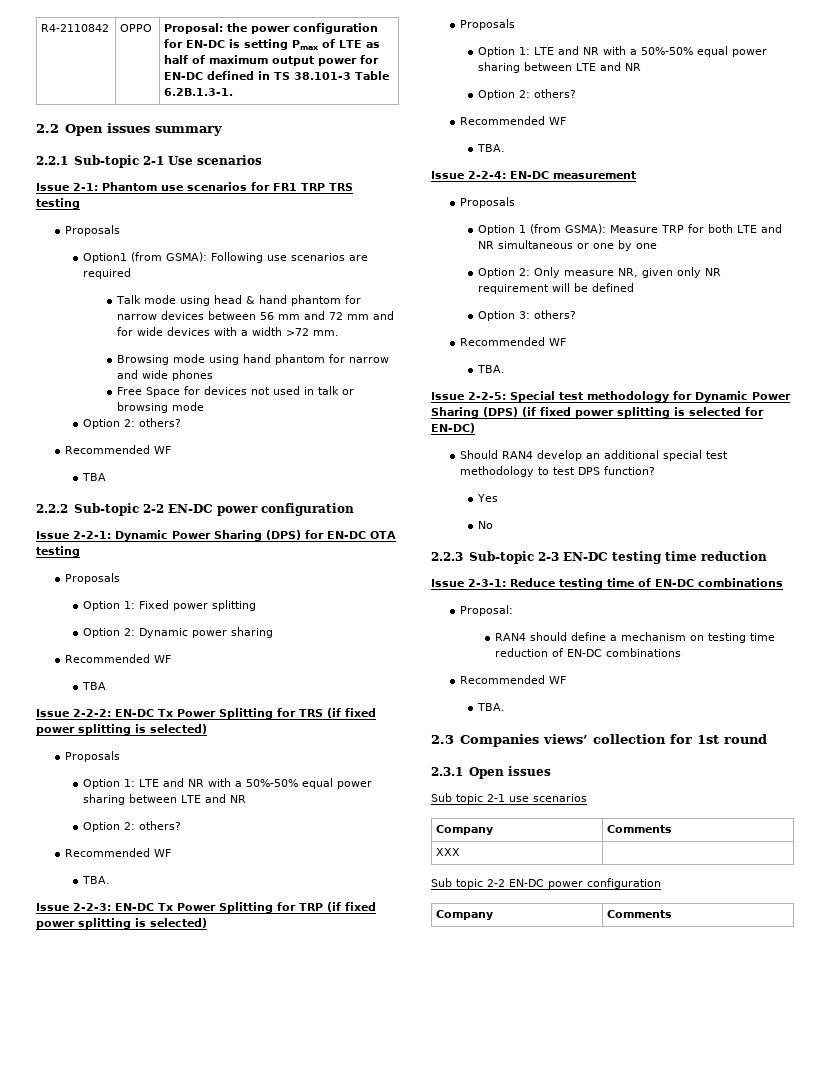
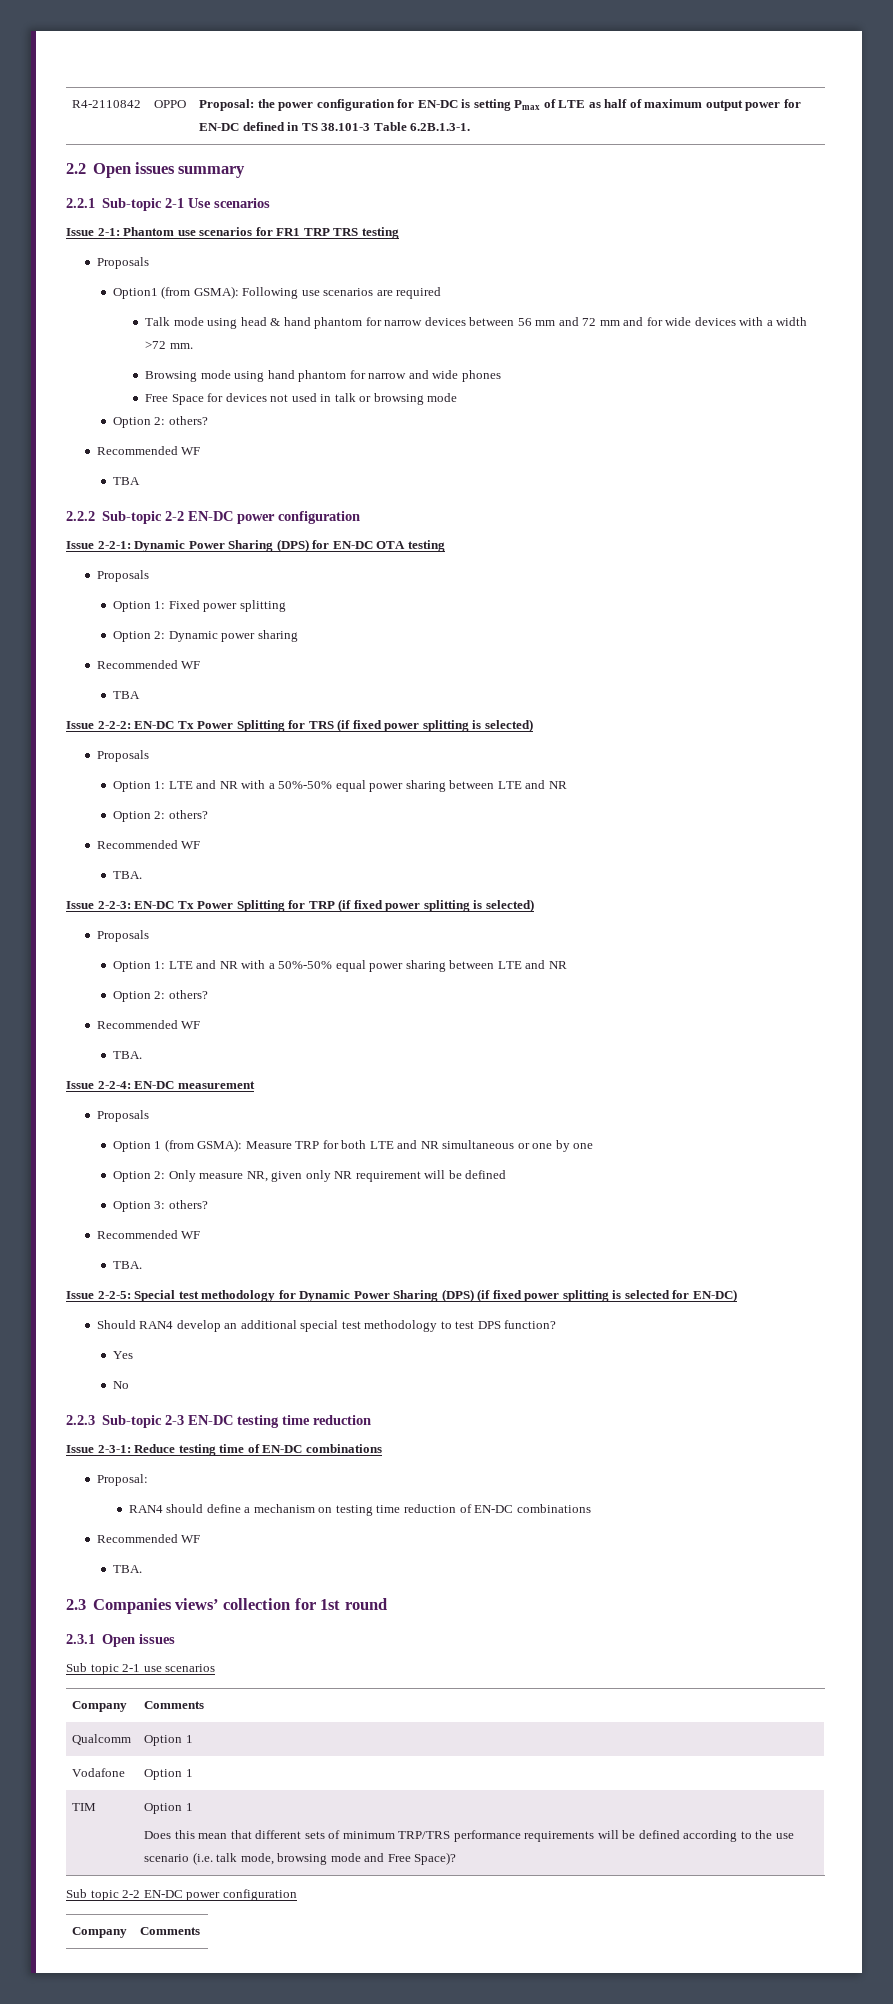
- XXX |
+ Qualcomm | Option 1
+ Vodafone | Option 1
+ TIM | Option 1
+ Does this mean that different sets of minimum TRP/TRS performance requirements will be defined according to the use scenario (i.e. talk mode, browsing mode and Free Space)?

